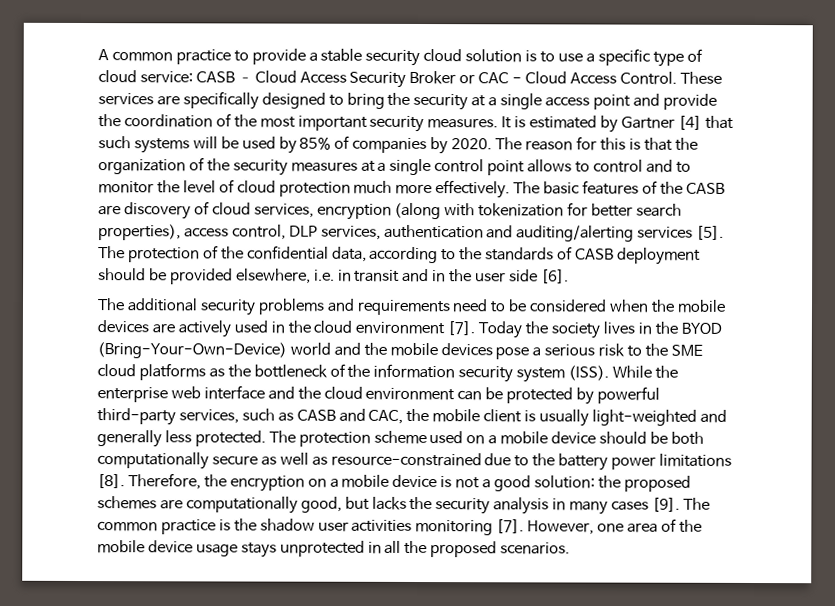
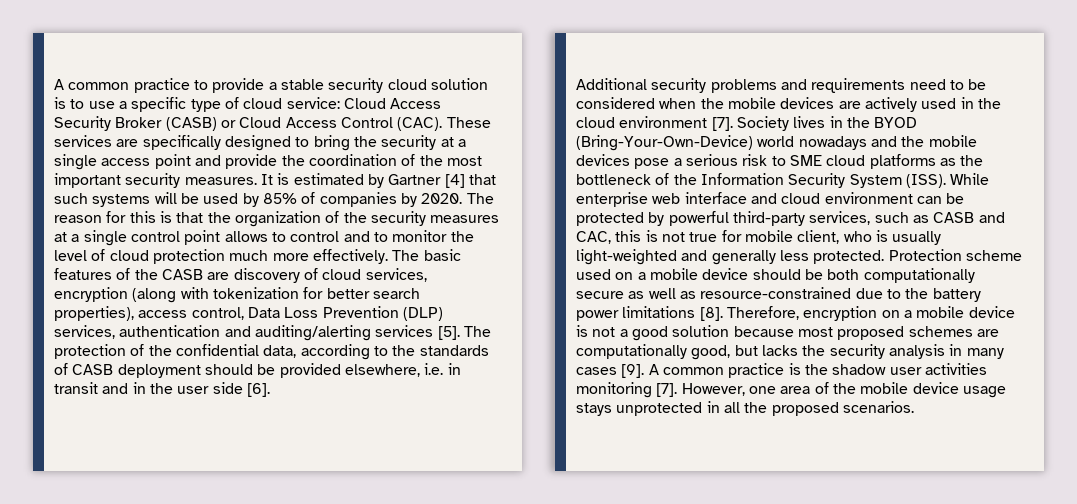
- A common practice to provide a stable security cloud solution is to use a specific type of cloud service: CASB – Cloud Access Security Broker or CAC - Cloud Access Control.
+ A common practice to provide a stable security cloud solution is to use a specific type of cloud service: Cloud Access Security Broker (CASB) or Cloud Access Control (CAC).
- The basic features of the CASB are discovery of cloud services, encryption (along with tokenization for better search properties), access control, DLP services, authentication and auditing/alerting services [5].
+ The basic features of the CASB are discovery of cloud services, encryption (along with tokenization for better search properties), access control, Data Loss Prevention (DLP) services, authentication and auditing/alerting services [5].
- The additional security problems and requirements need to be considered when the mobile devices are actively used in the cloud environment [7].
+ Additional security problems and requirements need to be considered when the mobile devices are actively used in the cloud environment [7].
- Today the society lives in the BYOD (Bring-Your-Own-Device) world and the mobile devices pose a serious risk to the SME cloud platforms as the bottleneck of the information security system (ISS).
+ Society lives in the BYOD (Bring-Your-Own-Device) world nowadays and the mobile devices pose a serious risk to SME cloud platforms as the bottleneck of the Information Security System (ISS).
- While the enterprise web interface and the cloud environment can be protected by powerful third-party services, such as CASB and CAC, the mobile client is usually light-weighted and generally less protected.
+ While enterprise web interface and cloud environment can be protected by powerful third-party services, such as CASB and CAC, this is not true for mobile client, who is usually light-weighted and generally less protected.
- The protection scheme used on a mobile device should be both computationally secure as well as resource-constrained due to the battery power limitations [8].
+ Protection scheme used on a mobile device should be both computationally secure as well as resource-constrained due to the battery power limitations [8].
- Therefore, the encryption on a mobile device is not a good solution: the proposed schemes are computationally good, but lacks the security analysis in many cases [9].
+ Therefore, encryption on a mobile device is not a good solution because most proposed schemes are computationally good, but lacks the security analysis in many cases [9].
- The common practice is the shadow user activities monitoring [7].
+ A common practice is the shadow user activities monitoring [7].

